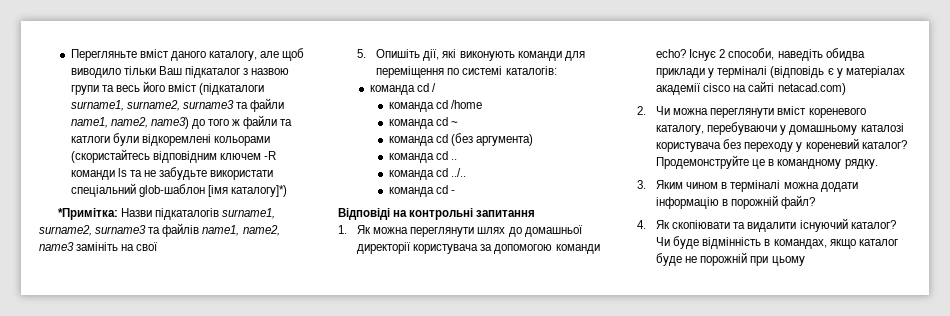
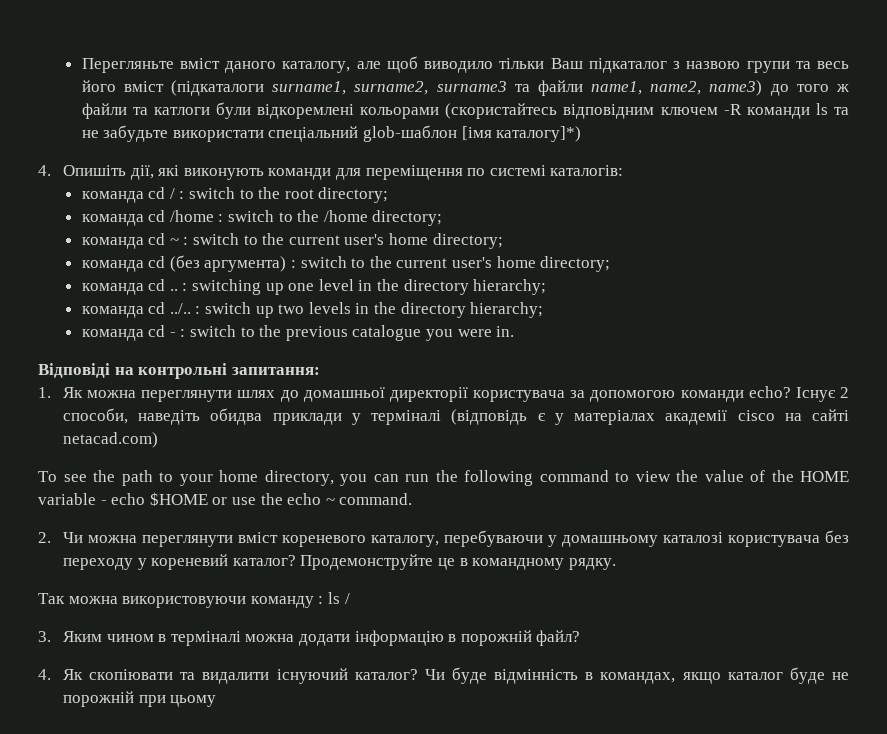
- *Примітка: Назви підкаталогів surname1, surname2, surname3 та файлів name1, name2, name3 замініть на свої
- 5. Опишіть дії, які виконують команди для переміщення по системі каталогів:
+ 4. Опишіть дії, які виконують команди для переміщення по системі каталогів:
- команда cd /
- команда cd /home
- команда cd ~
- команда cd (без аргумента)
- команда cd ..
- команда cd ../..
- команда cd -
+ команда cd / : switch to the root directory;
+ команда cd /home : switch to the /home directory;
+ команда cd ~ : switch to the current user's home directory;
+ команда cd (без аргумента) : switch to the current user's home directory;
+ команда cd .. : switching up one level in the directory hierarchy;
+ команда cd ../.. : switch up two levels in the directory hierarchy;
+ команда cd - : switch to the previous catalogue you were in.
- Відповіді на контрольні запитання
+ Відповіді на контрольні запитання:
+ To see the path to your home directory, you can run the following command to view the value of the HOME variable - echo $HOME or use the echo ~ command.
+ Так можна використовуючи команду : ls /

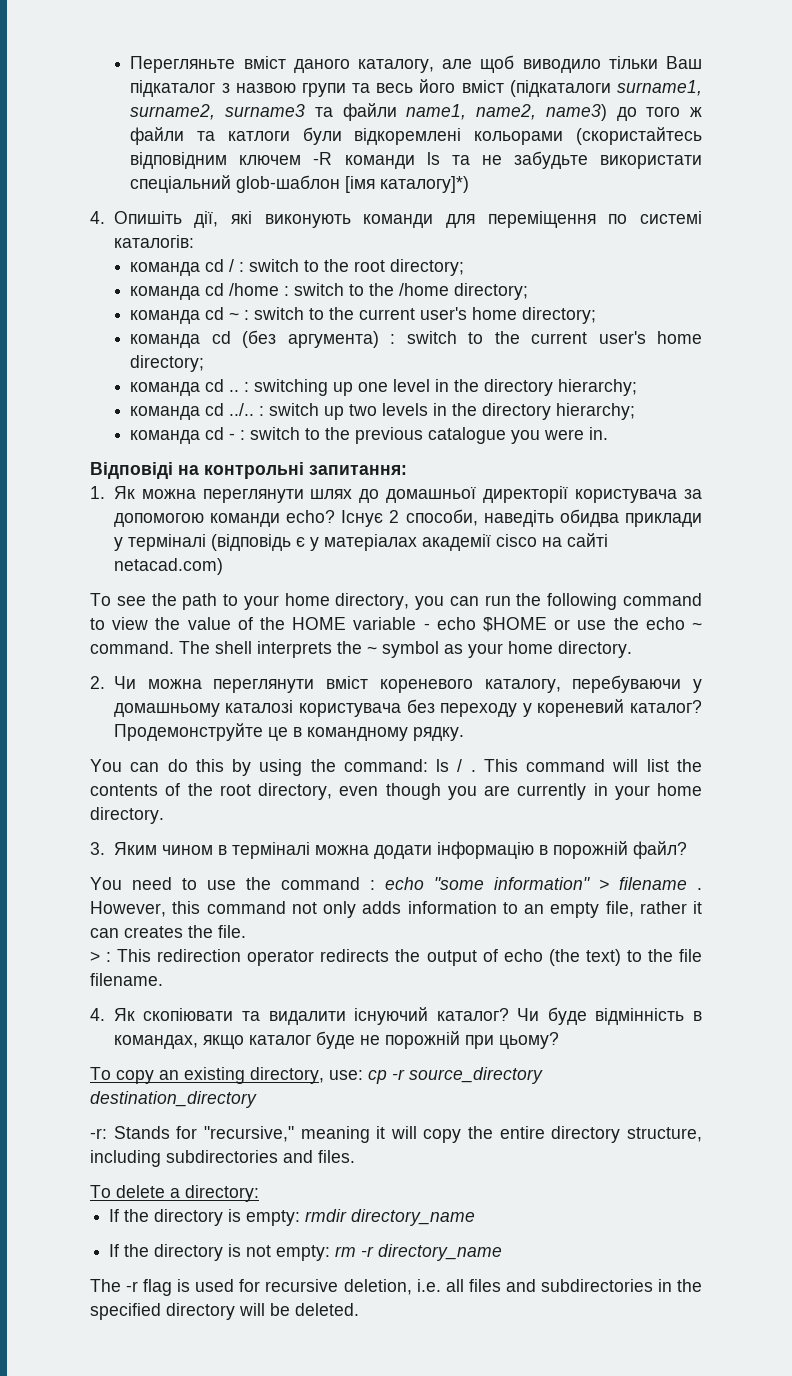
+ The shell interprets the ~ symbol as your home directory.
- Так можна використовуючи команду : ls /
+ You can do this by using the command: ls / . This command will list the contents of the root directory, even though you are currently in your home directory.
+ You need to use the command : echo "some information" > filename . However, this command not only adds information to an empty file, rather it can creates the file.
+ > : This redirection operator redirects the output of echo (the text) to the file filename.
- Чи буде відмінність в командах, якщо каталог буде не порожній при цьому
+ Чи буде відмінність в командах, якщо каталог буде не порожній при цьому?
+ To copy an existing directory, use: cp -r source_directory destination_directory
+ -r: Stands for "recursive," meaning it will copy the entire directory structure, including subdirectories and files.
+ To delete a directory:
+ If the directory is empty: rmdir directory_name
+ If the directory is not empty: rm -r directory_name
+ The -r flag is used for recursive deletion, i.e. all files and subdirectories in the specified directory will be deleted.

